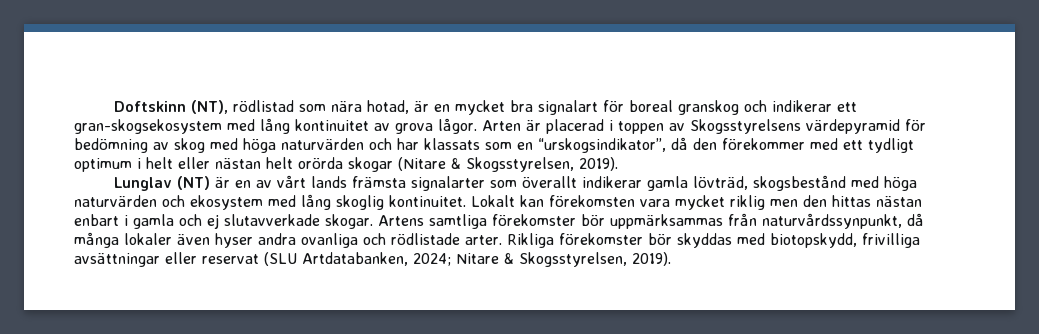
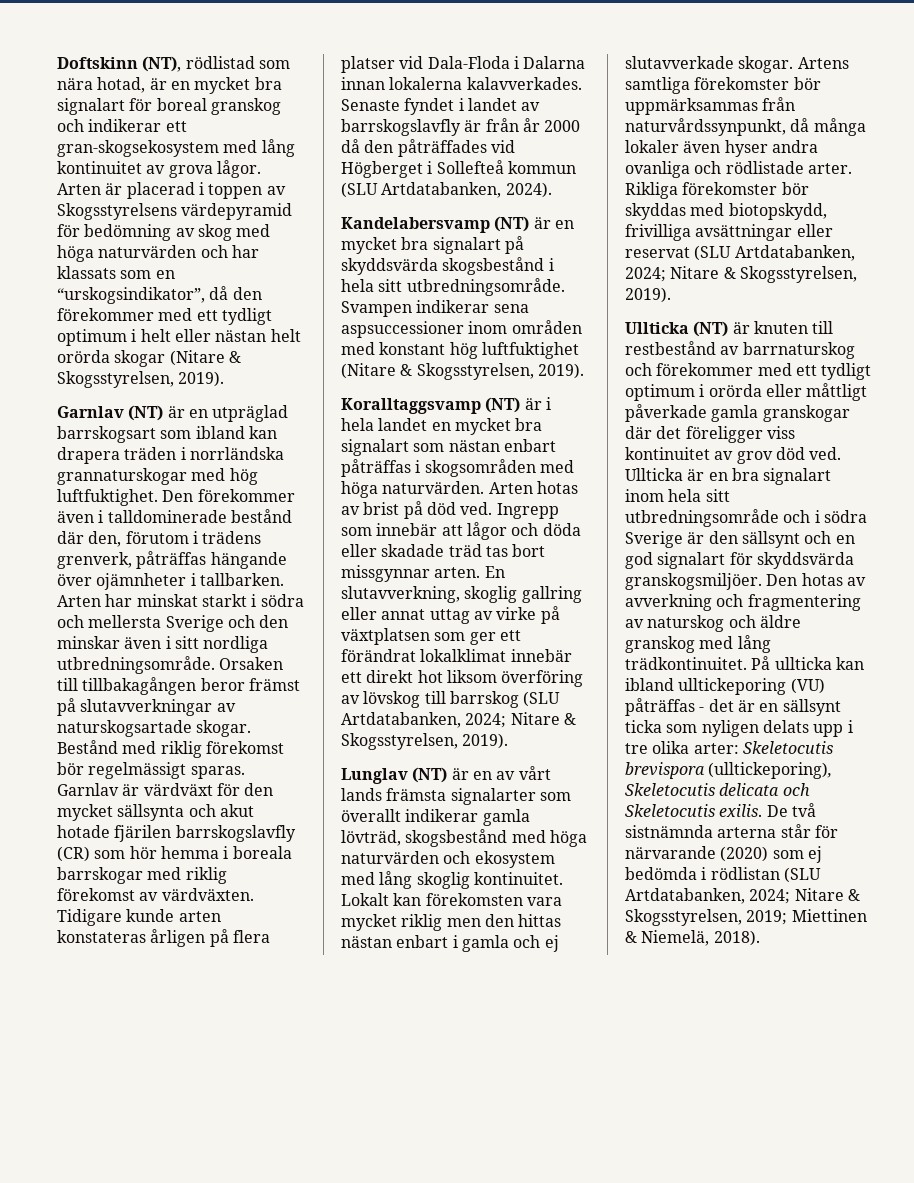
+ Garnlav (NT) är en utpräglad barrskogsart som ibland kan drapera träden i norrländska grannaturskogar med hög luftfuktighet. Den förekommer även i talldominerade bestånd där den, förutom i trädens grenverk, påträffas hängande över ojämnheter i tallbarken. Arten har minskat starkt i södra och mellersta Sverige och den minskar även i sitt nordliga utbredningsområde. Orsaken till tillbakagången beror främst på slutavverkningar av naturskogsartade skogar. Bestånd med riklig förekomst bör regelmässigt sparas. Garnlav är värdväxt för den mycket sällsynta och akut hotade fjärilen barrskogslavfly (CR) som hör hemma i boreala barrskogar med riklig förekomst av värdväxten. Tidigare kunde arten konstateras årligen på flera platser vid Dala-Floda i Dalarna innan lokalerna kalavverkades. Senaste fyndet i landet av barrskogslavfly är från år 2000 då den påträffades vid Högberget i Sollefteå kommun (SLU Artdatabanken, 2024).
+ Kandelabersvamp (NT) är en mycket bra signalart på skyddsvärda skogsbestånd i hela sitt utbredningsområde. Svampen indikerar sena aspsuccessioner inom områden med konstant hög luftfuktighet (Nitare & Skogsstyrelsen, 2019).
+ Koralltaggsvamp (NT) är i hela landet en mycket bra signalart som nästan enbart påträffas i skogsområden med höga naturvärden. Arten hotas av brist på död ved. Ingrepp som innebär att lågor och döda eller skadade träd tas bort missgynnar arten. En slutavverkning, skoglig gallring eller annat uttag av virke på växtplatsen som ger ett förändrat lokalklimat innebär ett direkt hot liksom överföring av lövskog till barrskog (SLU Artdatabanken, 2024; Nitare & Skogsstyrelsen, 2019).
+ Ullticka (NT) är knuten till restbestånd av barrnaturskog och förekommer med ett tydligt optimum i orörda eller måttligt påverkade gamla granskogar där det föreligger viss kontinuitet av grov död ved. Ullticka är en bra signalart inom hela sitt utbredningsområde och i södra Sverige är den sällsynt och en god signalart för skyddsvärda granskogsmiljöer. Den hotas av avverkning och fragmentering av naturskog och äldre granskog med lång trädkontinuitet. På ullticka kan ibland ulltickeporing (VU) påträffas - det är en sällsynt ticka som nyligen delats upp i tre olika arter: Skeletocutis brevispora (ulltickeporing), Skeletocutis delicata och Skeletocutis exilis. De två sistnämnda arterna står för närvarande (2020) som ej bedömda i rödlistan (SLU Artdatabanken, 2024; Nitare & Skogsstyrelsen, 2019; Miettinen & Niemelä, 2018).

